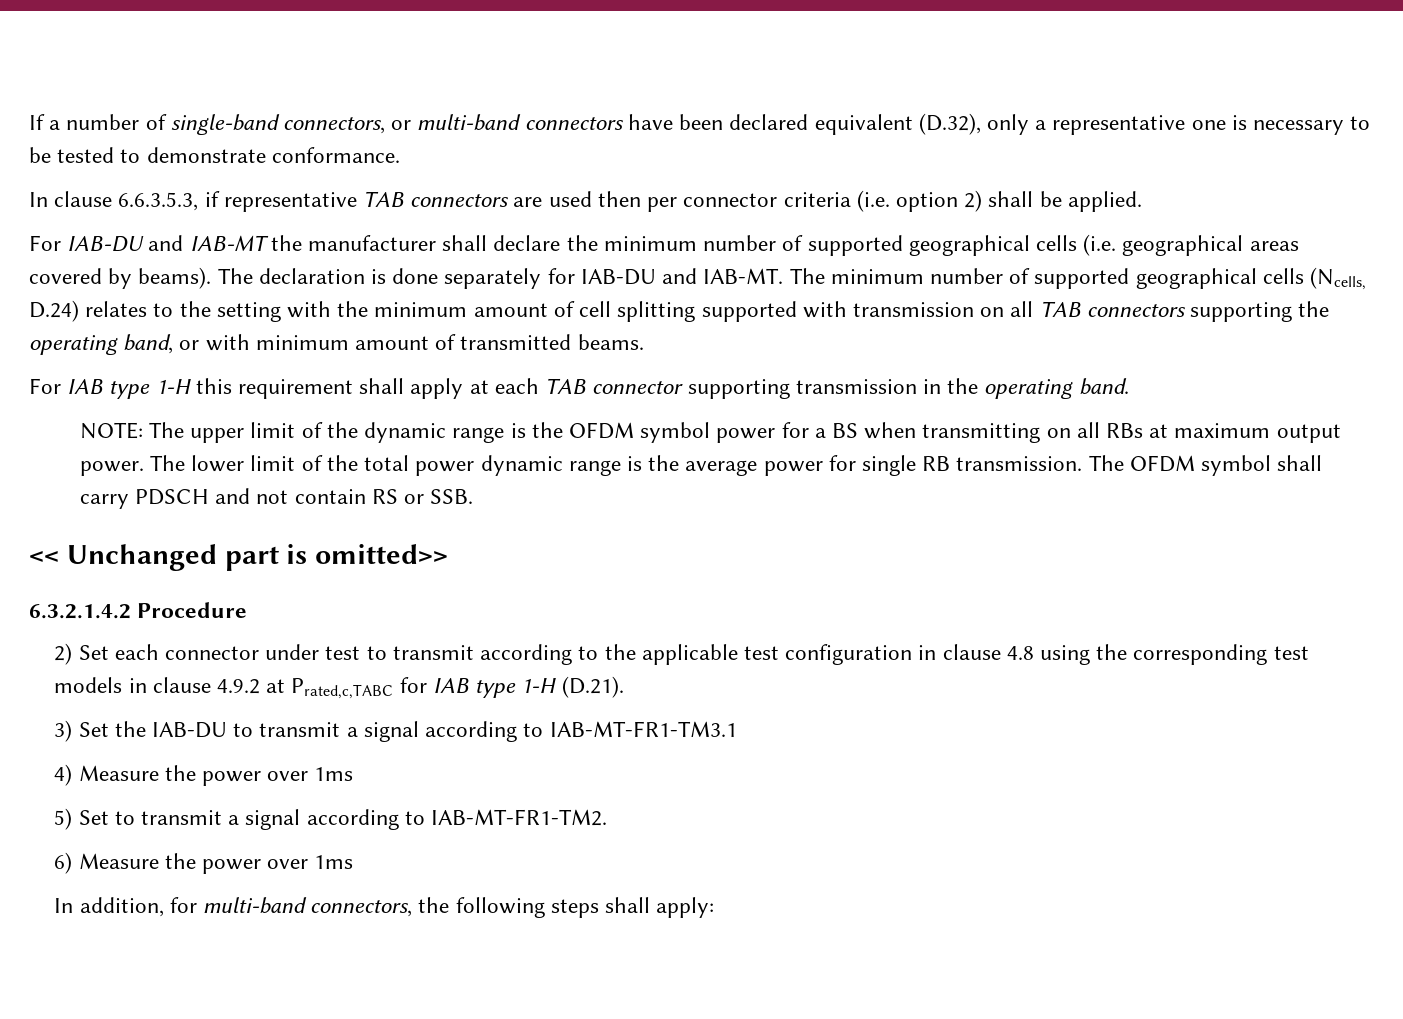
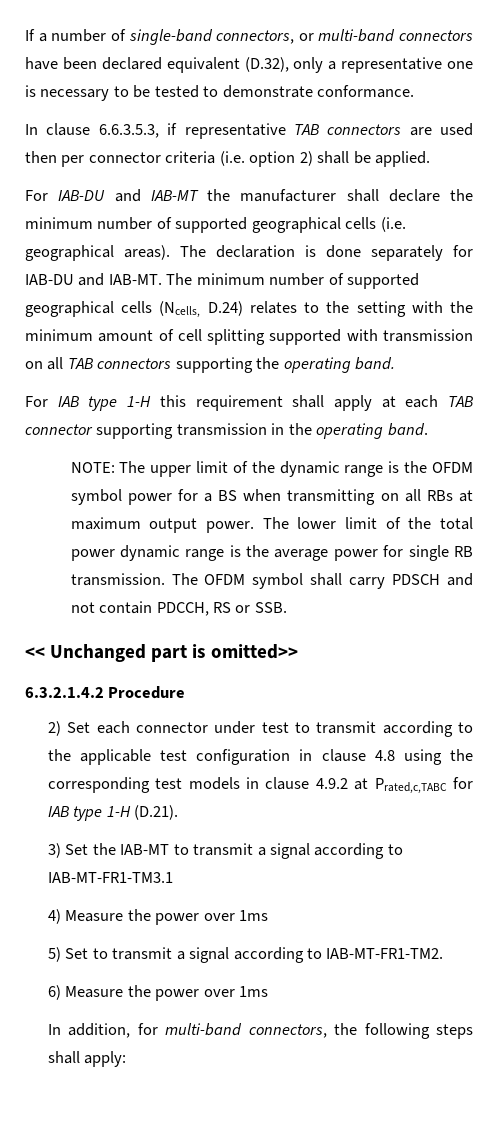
- For IAB-DU and IAB-MT the manufacturer shall declare the minimum number of supported geographical cells (i.e. geographical areas covered by beams).
+ For IAB-DU and IAB-MT the manufacturer shall declare the minimum number of supported geographical cells (i.e. geographical areas).
- The minimum number of supported geographical cells (Ncells, D.24) relates to the setting with the minimum amount of cell splitting supported with transmission on all TAB connectors supporting the operating band, or with minimum amount of transmitted beams.
+ The minimum number of supported geographical cells (Ncells, D.24) relates to the setting with the minimum amount of cell splitting supported with transmission on all TAB connectors supporting the operating band.
- The OFDM symbol shall carry PDSCH and not contain RS or SSB.
+ The OFDM symbol shall carry PDSCH and not contain PDCCH, RS or SSB.
- 3) Set the IAB-DU to transmit a signal according to IAB-MT-FR1-TM3.1
+ 3) Set the IAB-MT to transmit a signal according to IAB-MT-FR1-TM3.1

